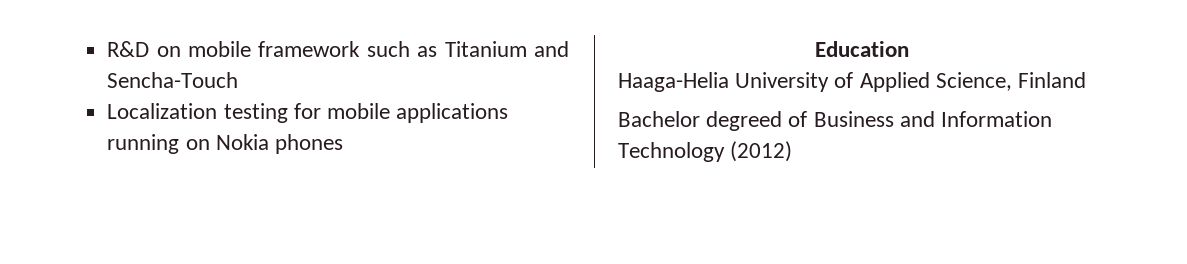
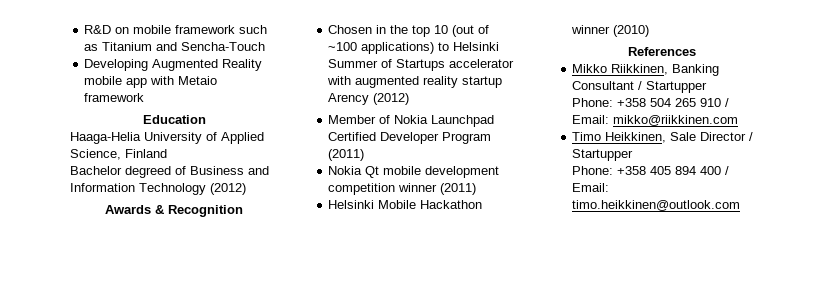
- Localization testing for mobile applications running on Nokia phones
+ Developing Augmented Reality mobile app with Metaio framework
+ Awards & Recognition
+ Chosen in the top 10 (out of ~100 applications) to Helsinki Summer of Startups accelerator with augmented reality startup Arency (2012)
+ Member of Nokia Launchpad Certified Developer Program (2011)
+ Nokia Qt mobile development competition winner (2011)
+ Helsinki Mobile Hackathon winner (2010)
+ References
+ Mikko Riikkinen, Banking Consultant / Startupper
+ Phone: +358 504 265 910 / Email: mikko@riikkinen.com
+ Timo Heikkinen, Sale Director / Startupper
+ Phone: +358 405 894 400 / Email: timo.heikkinen@outlook.com

